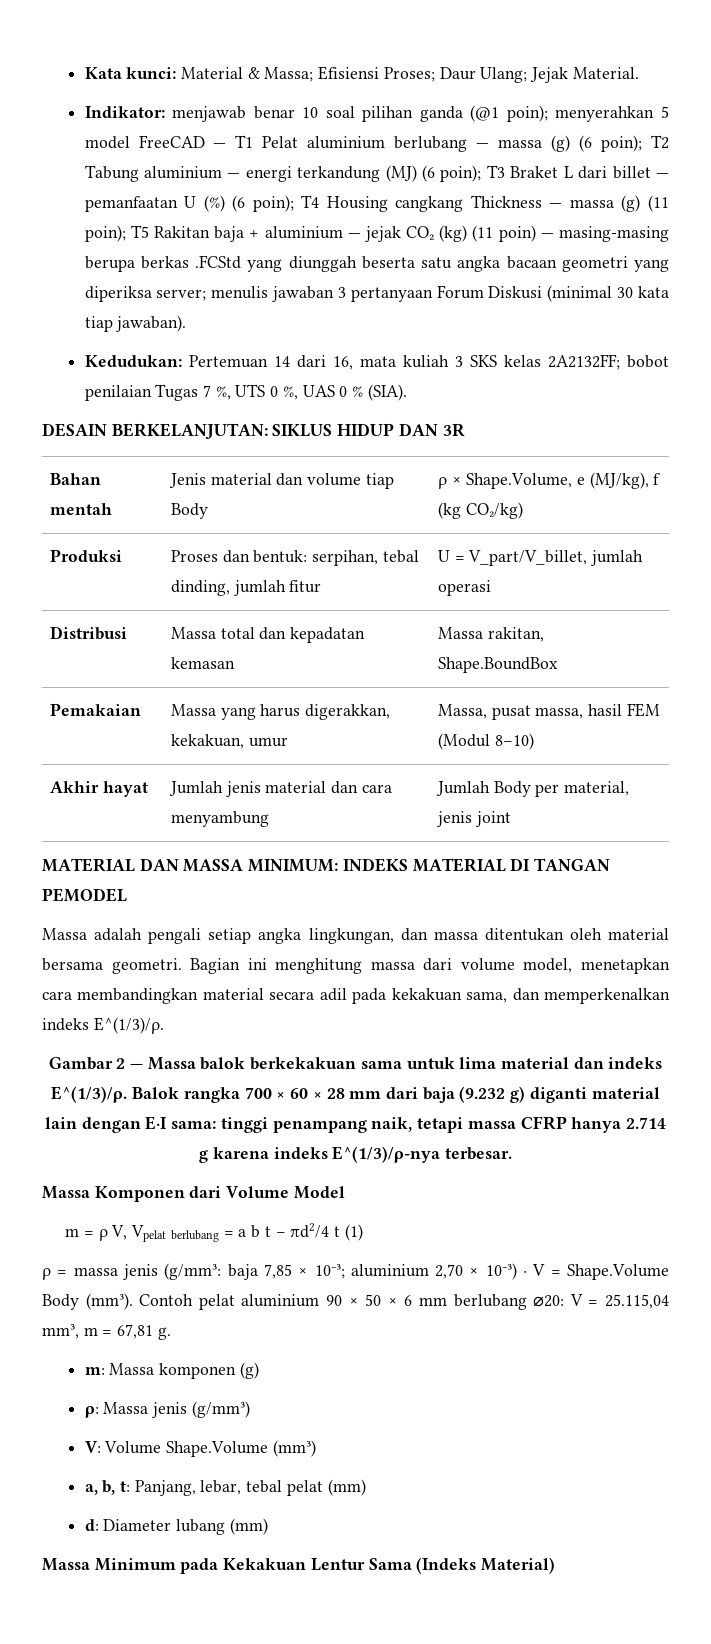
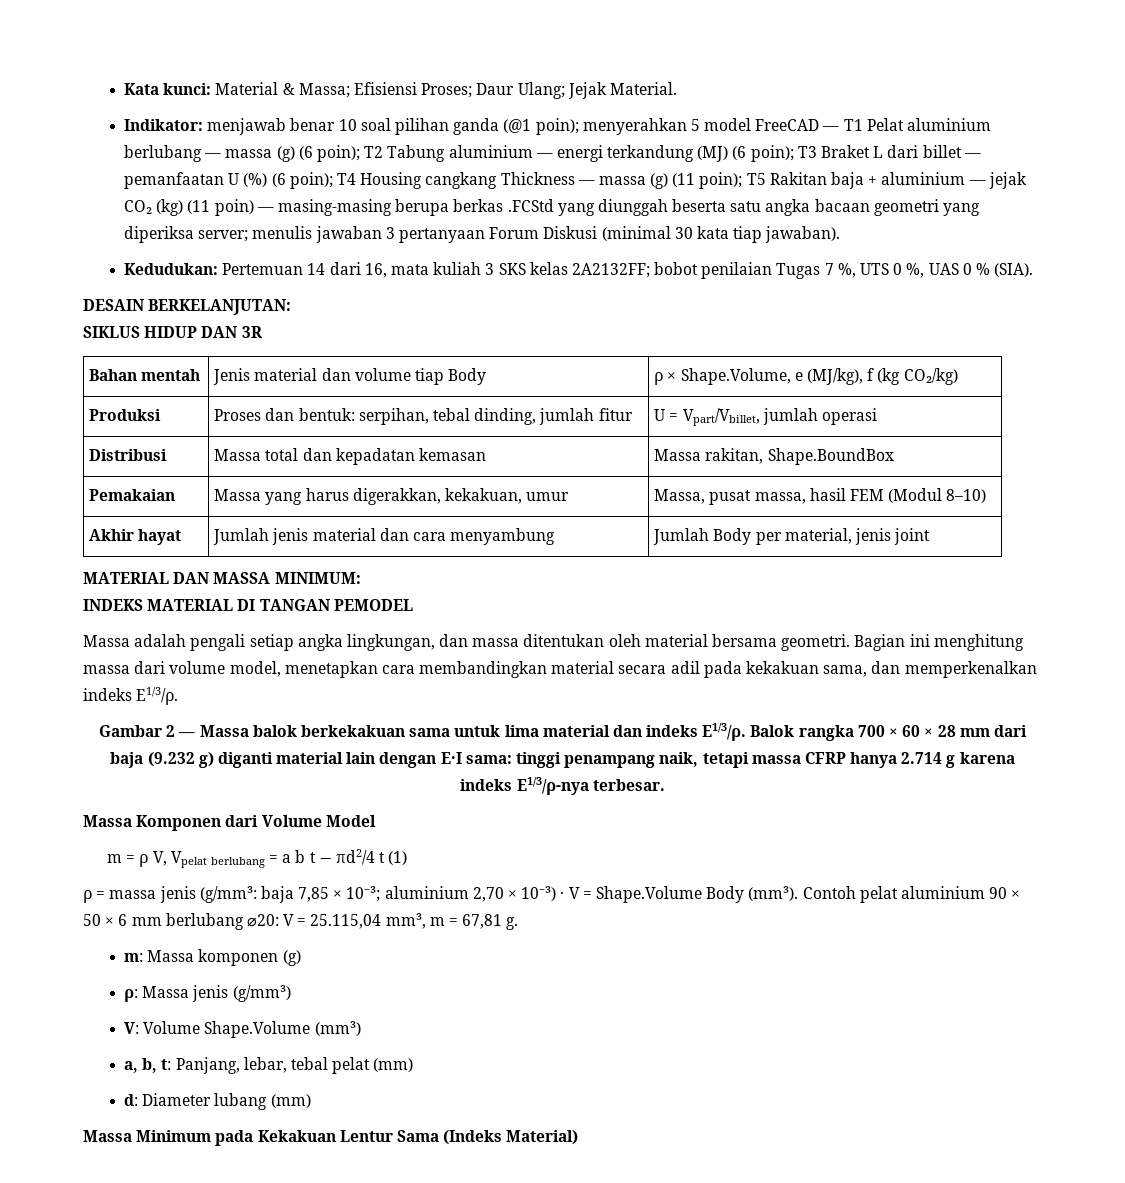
- DESAIN BERKELANJUTAN: SIKLUS HIDUP DAN 3R
+ DESAIN BERKELANJUTAN:
+ SIKLUS HIDUP DAN 3R
- Produksi | Proses dan bentuk: serpihan, tebal dinding, jumlah fitur | U = V_part/V_billet, jumlah operasi
+ Produksi | Proses dan bentuk: serpihan, tebal dinding, jumlah fitur | U = Vpart/Vbillet, jumlah operasi
- MATERIAL DAN MASSA MINIMUM: INDEKS MATERIAL DI TANGAN PEMODEL
+ MATERIAL DAN MASSA MINIMUM:
+ INDEKS MATERIAL DI TANGAN PEMODEL
- Bagian ini menghitung massa dari volume model, menetapkan cara membandingkan material secara adil pada kekakuan sama, dan memperkenalkan indeks E^(1/3)/ρ.
+ Bagian ini menghitung massa dari volume model, menetapkan cara membandingkan material secara adil pada kekakuan sama, dan memperkenalkan indeks E1/3/ρ.
- Gambar 2 — Massa balok berkekakuan sama untuk lima material dan indeks E^(1/3)/ρ.
+ Gambar 2 — Massa balok berkekakuan sama untuk lima material dan indeks E1/3/ρ.
- Balok rangka 700 × 60 × 28 mm dari baja (9.232 g) diganti material lain dengan E·I sama: tinggi penampang naik, tetapi massa CFRP hanya 2.714 g karena indeks E^(1/3)/ρ-nya terbesar.
+ Balok rangka 700 × 60 × 28 mm dari baja (9.232 g) diganti material lain dengan E·I sama: tinggi penampang naik, tetapi massa CFRP hanya 2.714 g karena indeks E1/3/ρ-nya terbesar.

